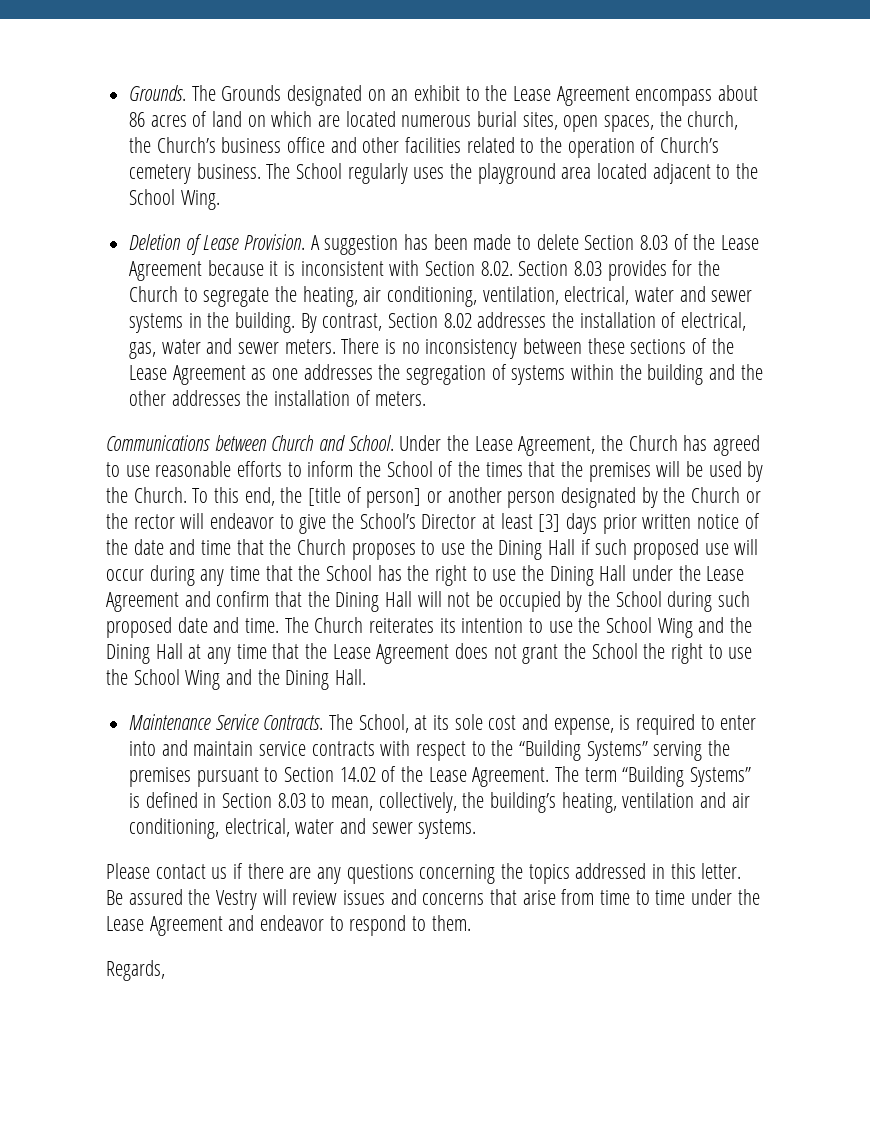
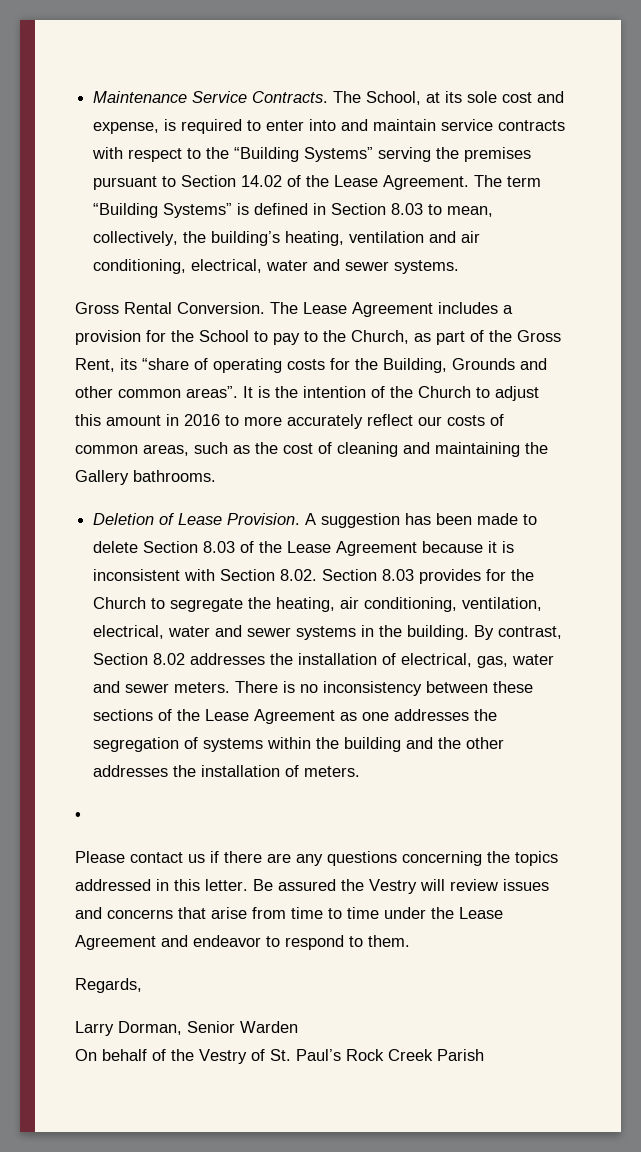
- Grounds. The Grounds designated on an exhibit to the Lease Agreement encompass about 86 acres of land on which are located numerous burial sites, open spaces, the church, the Church’s business office and other facilities related to the operation of Church’s cemetery business. The School regularly uses the playground area located adjacent to the School Wing.
+ Maintenance Service Contracts. The School, at its sole cost and expense, is required to enter into and maintain service contracts with respect to the “Building Systems” serving the premises pursuant to Section 14.02 of the Lease Agreement. The term “Building Systems” is defined in Section 8.03 to mean, collectively, the building’s heating, ventilation and air conditioning, electrical, water and sewer systems.
+ Gross Rental Conversion. The Lease Agreement includes a provision for the School to pay to the Church, as part of the Gross Rent, its “share of operating costs for the Building, Grounds and other common areas”. It is the intention of the Church to adjust this amount in 2016 to more accurately reflect our costs of common areas, such as the cost of cleaning and maintaining the Gallery bathrooms.
- Communications between Church and School. Under the Lease Agreement, the Church has agreed to use reasonable efforts to inform the School of the times that the premises will be used by the Church. To this end, the [title of person] or another person designated by the Church or the rector will endeavor to give the School’s Director at least [3] days prior written notice of the date and time that the Church proposes to use the Dining Hall if such proposed use will occur during any time that the School has the right to use the Dining Hall under the Lease Agreement and confirm that the Dining Hall will not be occupied by the School during such proposed date and time. The Church reiterates its intention to use the School Wing and the Dining Hall at any time that the Lease Agreement does not grant the School the right to use the School Wing and the Dining Hall.
- Maintenance Service Contracts. The School, at its sole cost and expense, is required to enter into and maintain service contracts with respect to the “Building Systems” serving the premises pursuant to Section 14.02 of the Lease Agreement. The term “Building Systems” is defined in Section 8.03 to mean, collectively, the building’s heating, ventilation and air conditioning, electrical, water and sewer systems.
+ •
+ Larry Dorman, Senior Warden
+ On behalf of the Vestry of St. Paul’s Rock Creek Parish

